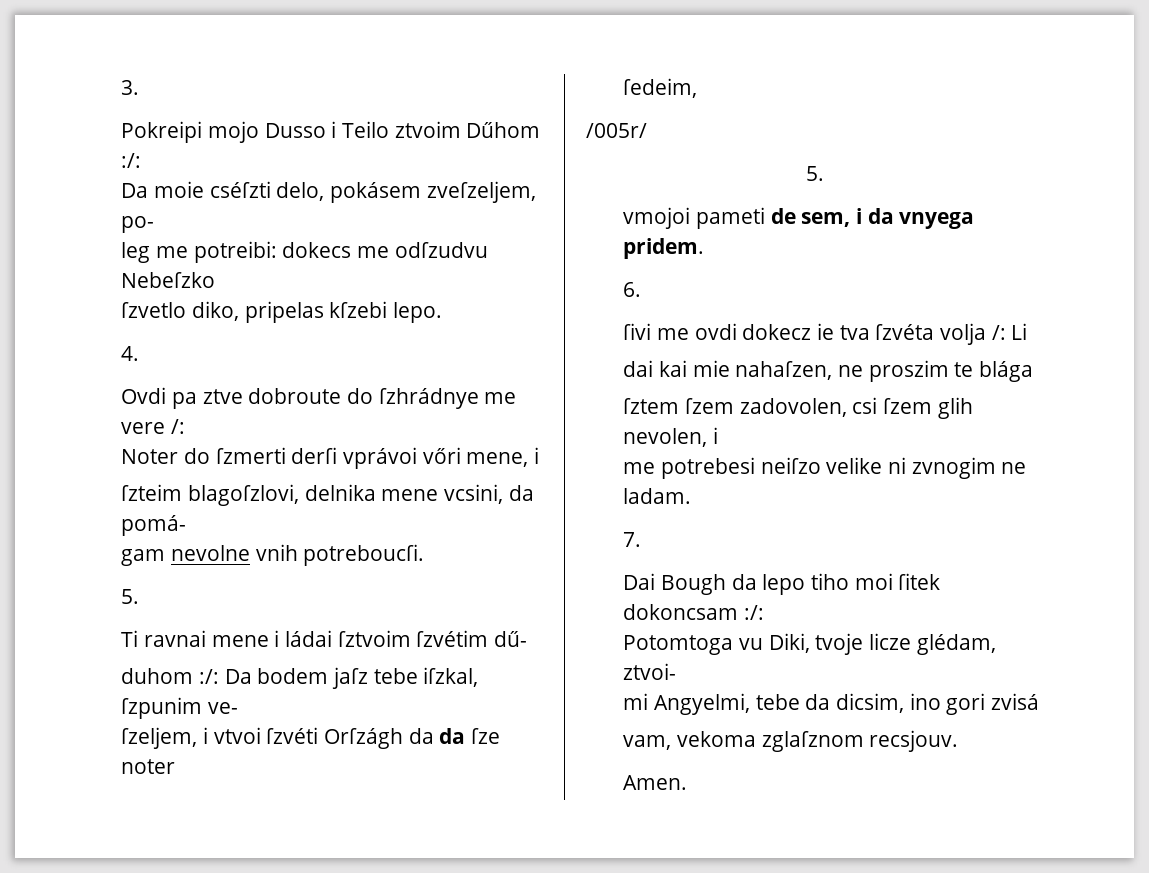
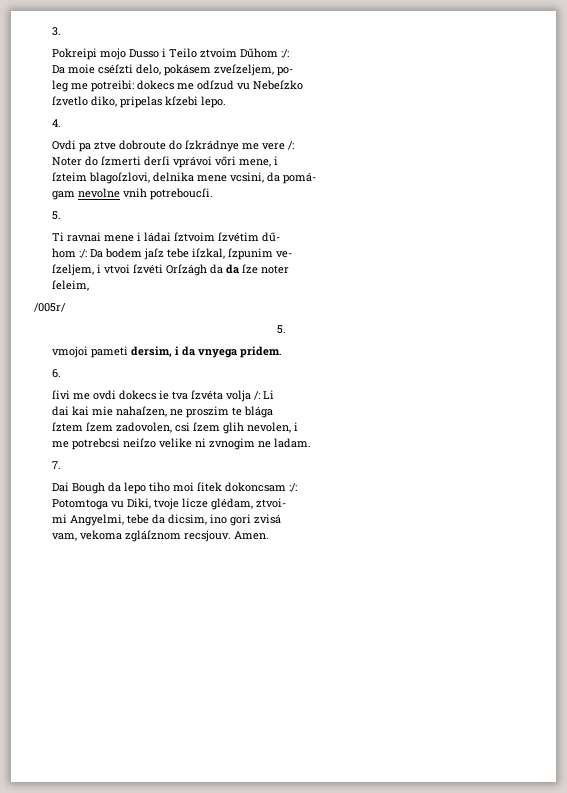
- leg me potreibi: dokecs me odſzudvu Nebeſzko
+ leg me potreibi: dokecs me odſzud vu Nebeſzko
- Ovdi pa ztve dobroute do ſzhrádnye me vere /:
+ Ovdi pa ztve dobroute do ſzkrádnye me vere /:
- duhom :/: Da bodem jaſz tebe iſzkal, ſzpunim ve-
+ hom :/: Da bodem jaſz tebe iſzkal, ſzpunim ve-
- ſedeim,
+ ſeleim,
- vmojoi pameti de sem, i da vnyega pridem.
+ vmojoi pameti dersim, i da vnyega pridem.
- ſivi me ovdi dokecz ie tva ſzvéta volja /: Li
+ ſivi me ovdi dokecs ie tva ſzvéta volja /: Li
- me potrebesi neiſzo velike ni zvnogim ne ladam.
+ me potrebcsi neiſzo velike ni zvnogim ne ladam.
- vam, vekoma zglaſznom recsjouv.
- Amen.
+ vam, vekoma zgláſznom recsjouv. Amen.

